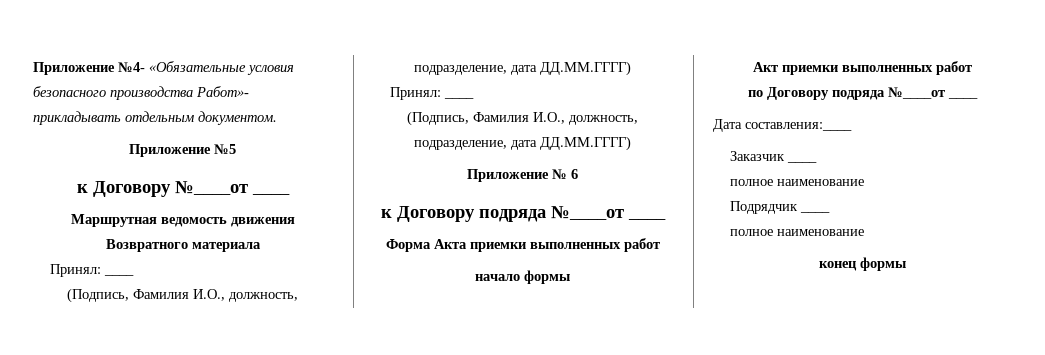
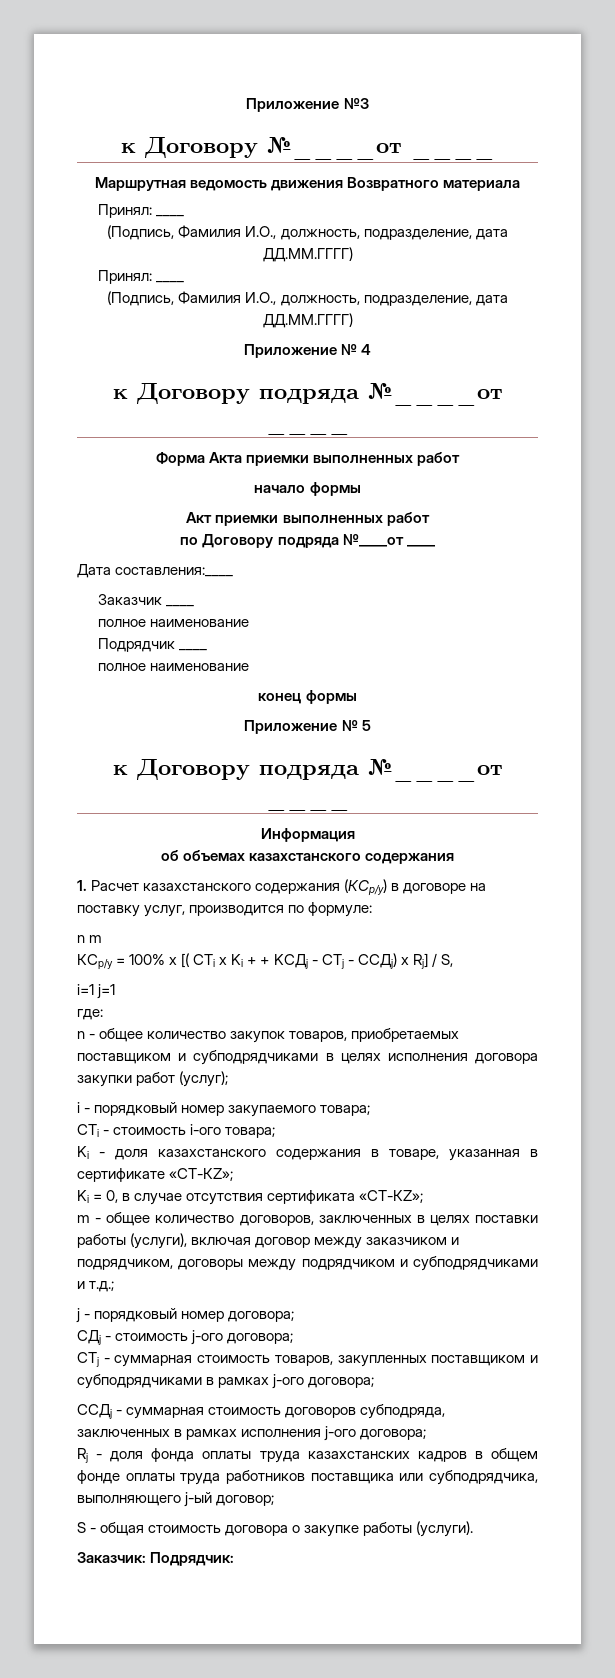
- Приложение №4- «Обязательные условия безопасного производства Работ»- прикладывать отдельным документом.
- Приложение №5
+ Приложение №3
- Приложение № 6
+ Приложение № 4
+ Приложение № 5
+ к Договору подряда №____от ____
+ Информация
+ об объемах казахстанского содержания
+ 1. Расчет казахстанского содержания (КСр/у) в договоре на поставку услуг, производится по формуле:
+ n m
+ КСр/у = 100% х [( СТi х Ki + + KСДj - СТj - ССДj) х Rj] / S,
+ i=1 j=1
+ где:
+ n - общее количество закупок товаров, приобретаемых поставщиком и субподрядчиками в целях исполнения договора закупки работ (услуг);
+ i - порядковый номер закупаемого товара;
+ СТi - стоимость i-ого товара;
+ Ki - доля казахстанского содержания в товаре, указанная в сертификате «СТ-КZ»;
+ Ki = 0, в случае отсутствия сертификата «СТ-КZ»;
+ m - общее количество договоров, заключенных в целях поставки работы (услуги), включая договор между заказчиком и подрядчиком, договоры между подрядчиком и субподрядчиками и т.д.;
+ j - порядковый номер договора;
+ СДj - стоимость j-ого договора;
+ СTj - суммарная стоимость товаров, закупленных поставщиком и субподрядчиками в рамках j-ого договора;
+ ССДj - суммарная стоимость договоров субподряда, заключенных в рамках исполнения j-ого договора;
+ Rj - доля фонда оплаты труда казахстанских кадров в общем фонде оплаты труда работников поставщика или субподрядчика, выполняющего j-ый договор;
+ S - общая стоимость договора о закупке работы (услуги).
+ Заказчик: Подрядчик:

